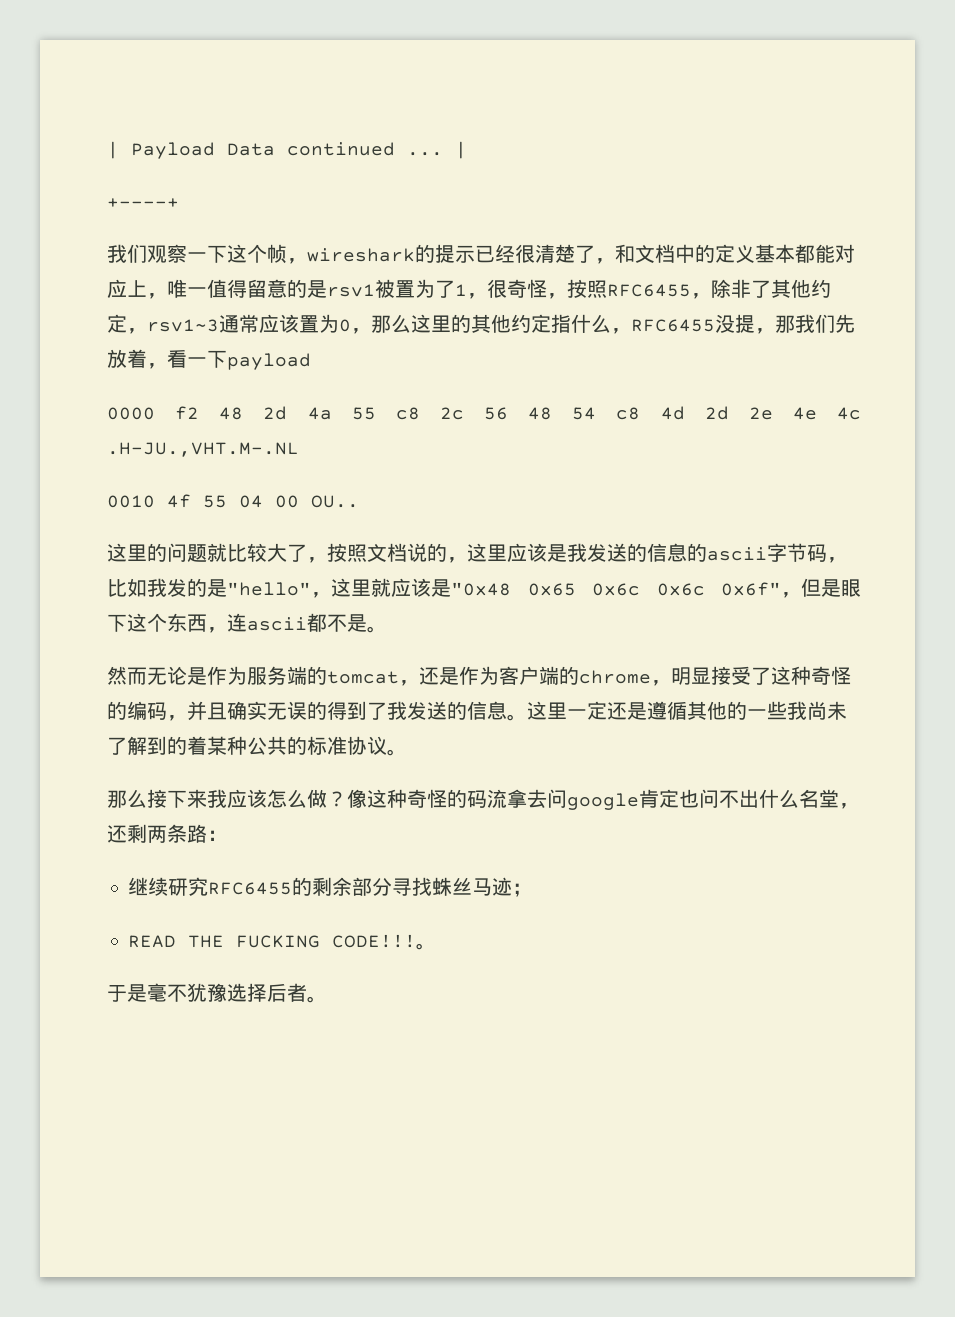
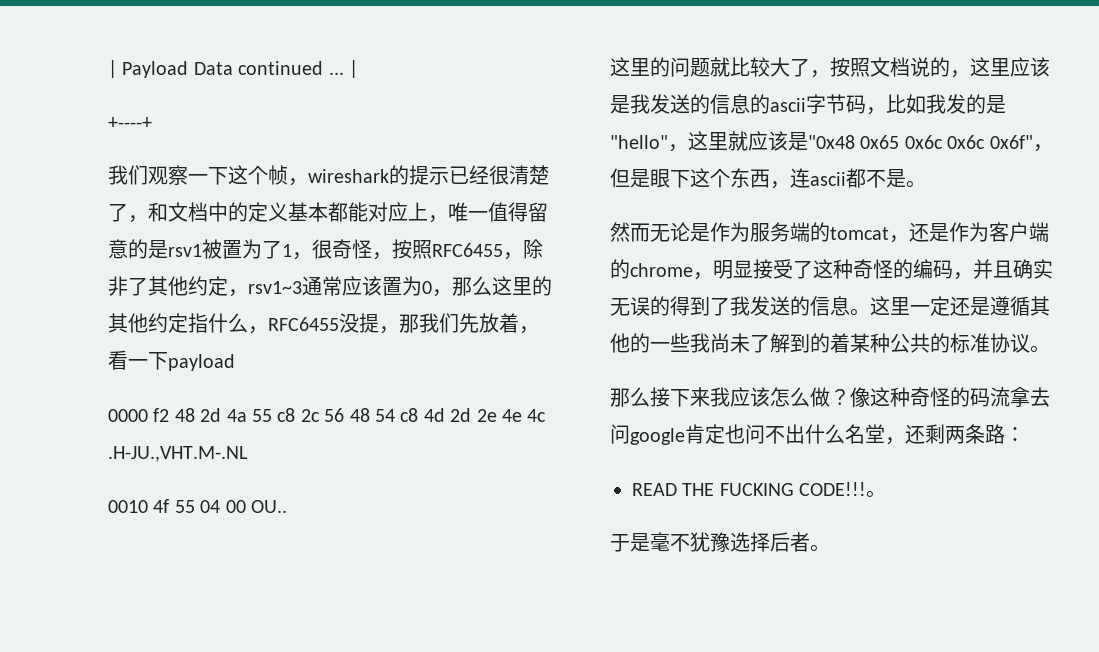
- 继续研究RFC6455的剩余部分寻找蛛丝马迹；

